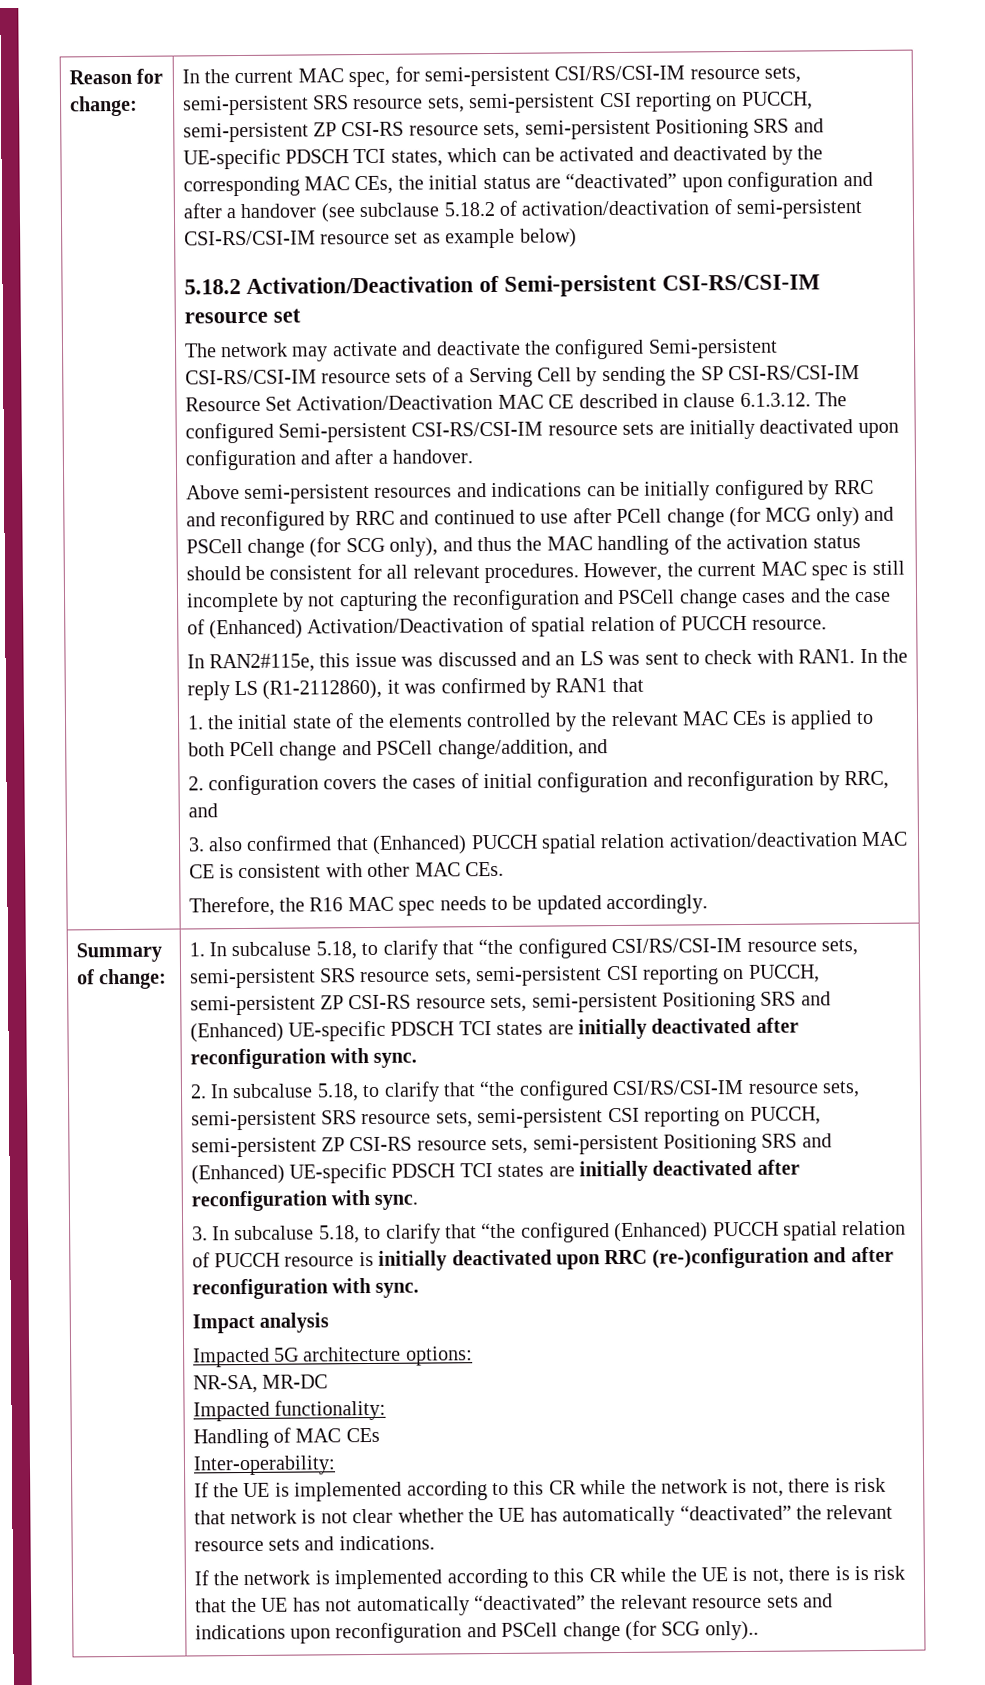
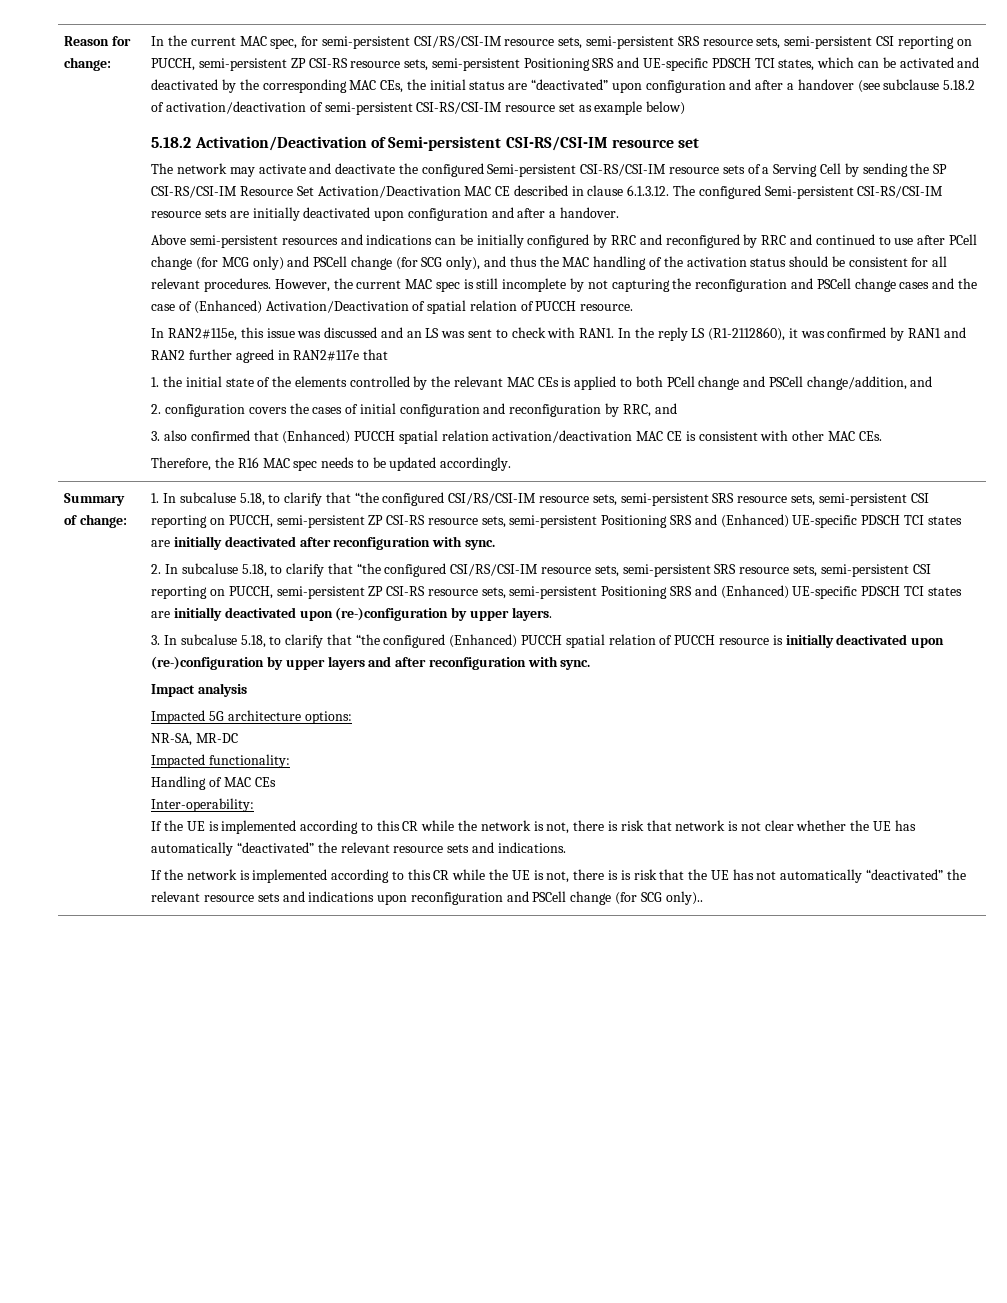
- In the reply LS (R1-2112860), it was confirmed by RAN1 that
+ In the reply LS (R1-2112860), it was confirmed by RAN1 and RAN2 further agreed in RAN2#117e that
- 2. In subcaluse 5.18, to clarify that “the configured CSI/RS/CSI-IM resource sets, semi-persistent SRS resource sets, semi-persistent CSI reporting on PUCCH, semi-persistent ZP CSI-RS resource sets, semi-persistent Positioning SRS and (Enhanced) UE-specific PDSCH TCI states are initially deactivated after reconfiguration with sync.
+ 2. In subcaluse 5.18, to clarify that “the configured CSI/RS/CSI-IM resource sets, semi-persistent SRS resource sets, semi-persistent CSI reporting on PUCCH, semi-persistent ZP CSI-RS resource sets, semi-persistent Positioning SRS and (Enhanced) UE-specific PDSCH TCI states are initially deactivated upon (re-)configuration by upper layers.
- 3. In subcaluse 5.18, to clarify that “the configured (Enhanced) PUCCH spatial relation of PUCCH resource is initially deactivated upon RRC (re-)configuration and after reconfiguration with sync.
+ 3. In subcaluse 5.18, to clarify that “the configured (Enhanced) PUCCH spatial relation of PUCCH resource is initially deactivated upon (re-)configuration by upper layers and after reconfiguration with sync.

